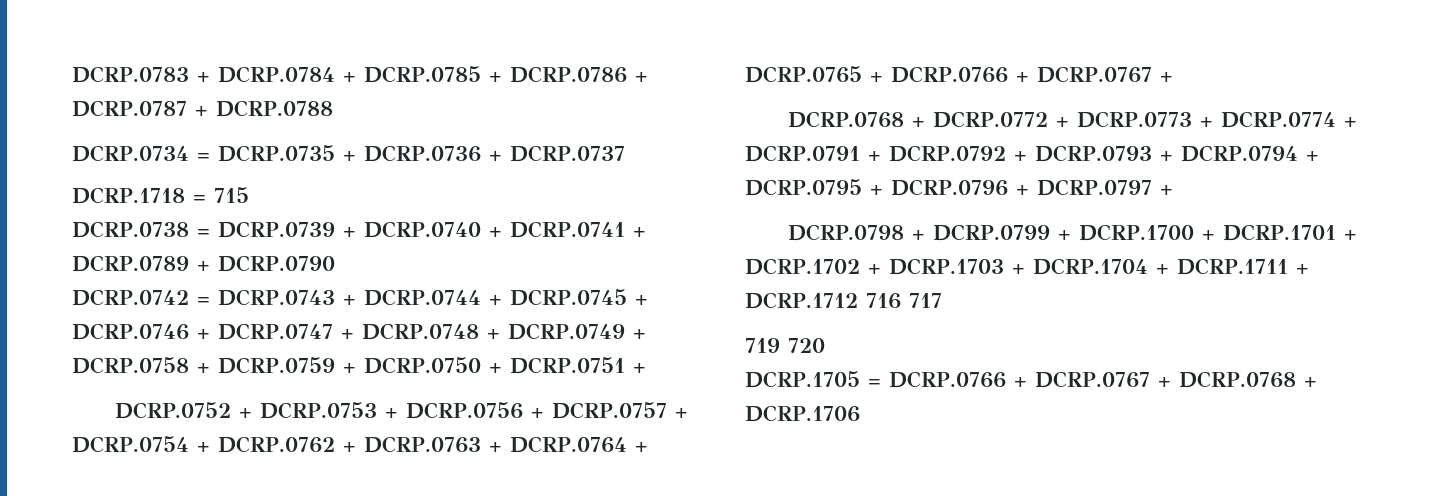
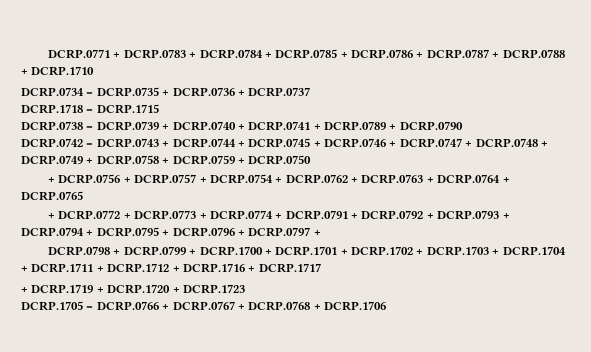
- DCRP.0783 + DCRP.0784 + DCRP.0785 + DCRP.0786 + DCRP.0787 + DCRP.0788
+ DCRP.0771 + DCRP.0783 + DCRP.0784 + DCRP.0785 + DCRP.0786 + DCRP.0787 + DCRP.0788 + DCRP.1710
- DCRP.1718 = 715
+ DCRP.1718 = DCRP.1715
- DCRP.0742 = DCRP.0743 + DCRP.0744 + DCRP.0745 + DCRP.0746 + DCRP.0747 + DCRP.0748 + DCRP.0749 + DCRP.0758 + DCRP.0759 + DCRP.0750 + DCRP.0751 +
- DCRP.0752 + DCRP.0753 + DCRP.0756 + DCRP.0757 + DCRP.0754 + DCRP.0762 + DCRP.0763 + DCRP.0764 + DCRP.0765 + DCRP.0766 + DCRP.0767 +
- DCRP.0768 + DCRP.0772 + DCRP.0773 + DCRP.0774 + DCRP.0791 + DCRP.0792 + DCRP.0793 + DCRP.0794 + DCRP.0795 + DCRP.0796 + DCRP.0797 +
+ DCRP.0742 = DCRP.0743 + DCRP.0744 + DCRP.0745 + DCRP.0746 + DCRP.0747 + DCRP.0748 + DCRP.0749 + DCRP.0758 + DCRP.0759 + DCRP.0750
+ + DCRP.0756 + DCRP.0757 + DCRP.0754 + DCRP.0762 + DCRP.0763 + DCRP.0764 + DCRP.0765
+ + DCRP.0772 + DCRP.0773 + DCRP.0774 + DCRP.0791 + DCRP.0792 + DCRP.0793 + DCRP.0794 + DCRP.0795 + DCRP.0796 + DCRP.0797 +
- DCRP.0798 + DCRP.0799 + DCRP.1700 + DCRP.1701 + DCRP.1702 + DCRP.1703 + DCRP.1704 + DCRP.1711 + DCRP.1712 716 717
- 719 720
+ DCRP.0798 + DCRP.0799 + DCRP.1700 + DCRP.1701 + DCRP.1702 + DCRP.1703 + DCRP.1704 + DCRP.1711 + DCRP.1712 + DCRP.1716 + DCRP.1717
+ + DCRP.1719 + DCRP.1720 + DCRP.1723

